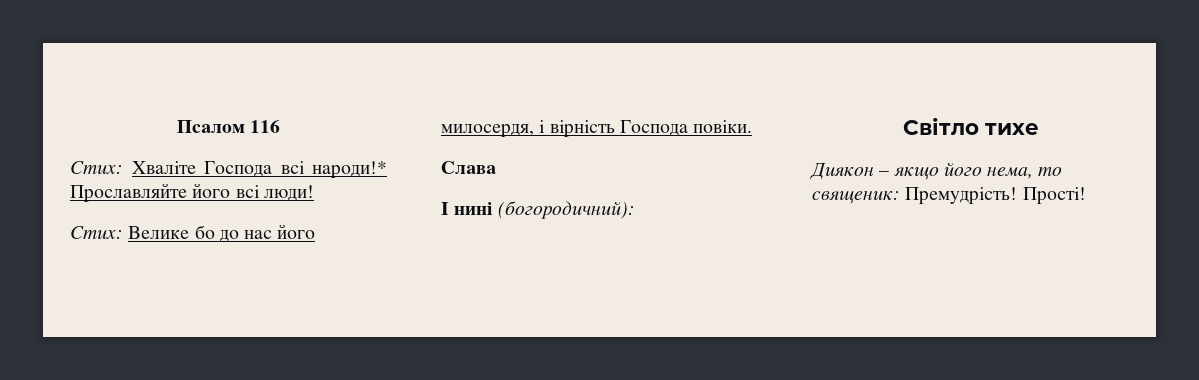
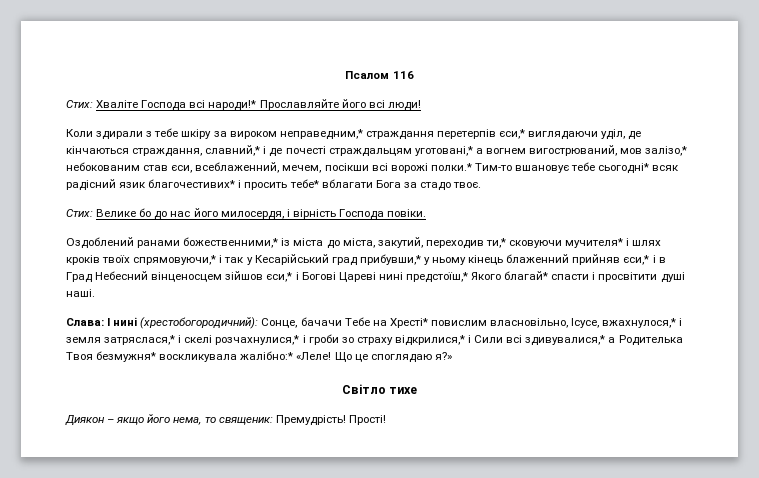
+ Коли здирали з тебе шкіру за вироком неправедним,* страждання перетерпів єси,* виглядаючи уділ, де кінчаються страждання, славний,* і де почесті страждальцям уготовані,* а вогнем вигострюваний, мов залізо,* небокованим став єси, всеблаженний, мечем, посікши всі ворожі полки.* Тим-то вшановує тебе сьогодні* всяк радісний язик благочестивих* і просить тебе* вблагати Бога за стадо твоє.
- Слава
- І нині (богородичний):
+ Оздоблений ранами божественними,* із міста до міста, закутий, переходив ти,* сковуючи мучителя* і шлях кроків твоїх спрямовуючи,* і так у Кесарійський град прибувши,* у ньому кінець блаженний прийняв єси,* і в Град Небесний вінценосцем зійшов єси,* і Богові Цареві нині предстоїш,* Якого благай* спасти і просвітити душі наші.
+ Слава: І нині (хрестобогородичний): Сонце, бачачи Тебе на Хресті* повислим власновільно, Ісусе, вжахнулося,* і земля затряслася,* і скелі розчахнулися,* і гроби зо страху відкрилися,* і Сили всі здивувалися,* а Родителька Твоя безмужня* воскликувала жалібно:* «Леле! Що це споглядаю я?»

